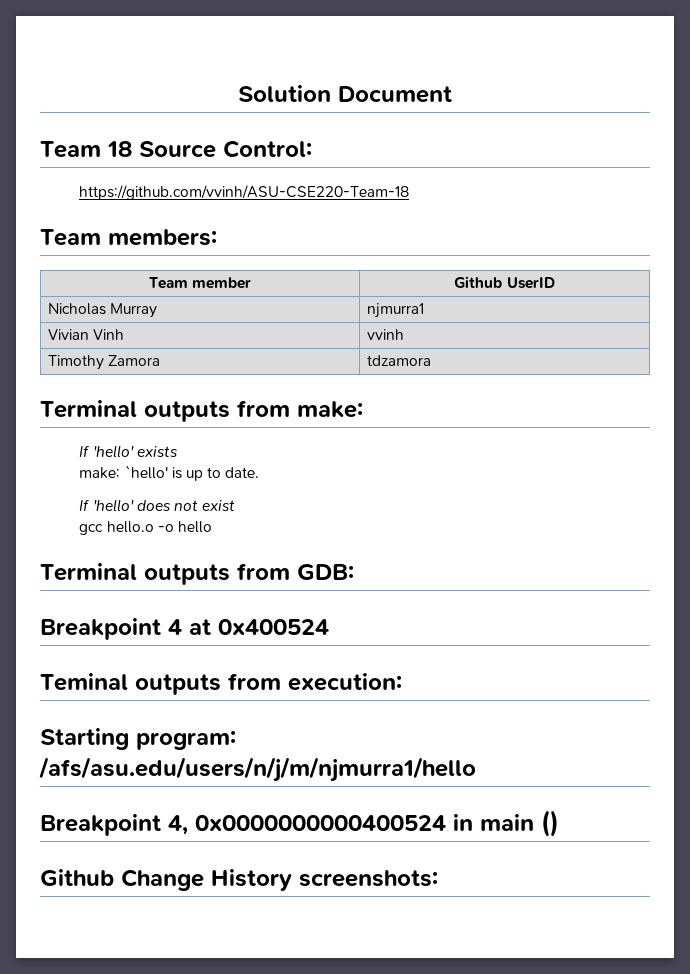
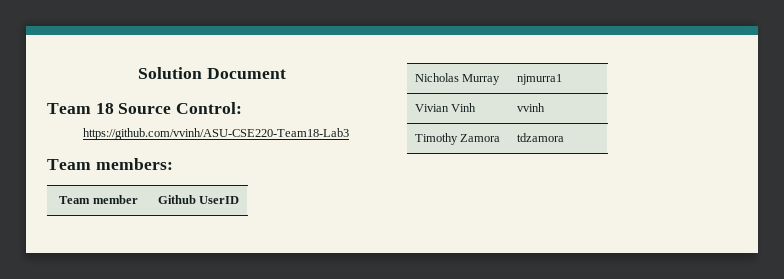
- https://github.com/vvinh/ASU-CSE220-Team-18
+ https://github.com/vvinh/ASU-CSE220-Team18-Lab3
- Terminal outputs from make:
- If 'hello' exists
- make: `hello' is up to date.
- If 'hello' does not exist
- gcc hello.o -o hello
- Terminal outputs from GDB:
- Breakpoint 4 at 0x400524
- Teminal outputs from execution:
- Starting program: /afs/asu.edu/users/n/j/m/njmurra1/hello
- Breakpoint 4, 0x0000000000400524 in main ()
- Github Change History screenshots:

